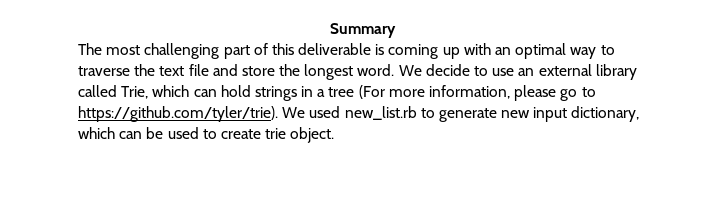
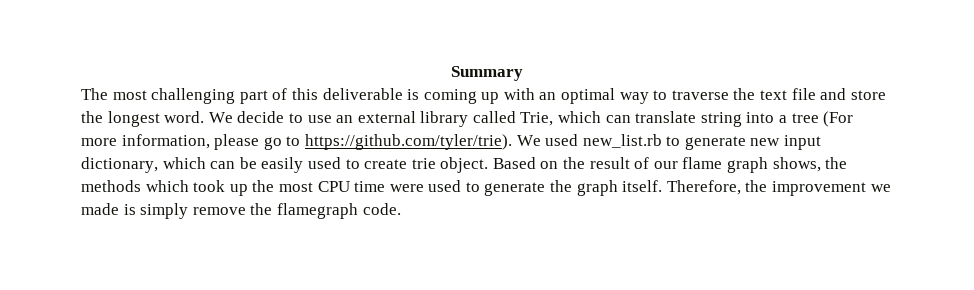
- We decide to use an external library called Trie, which can hold strings in a tree (For more information, please go to https://github.com/tyler/trie). We used new_list.rb to generate new input dictionary, which can be used to create trie object.
+ We decide to use an external library called Trie, which can translate string into a tree (For more information, please go to https://github.com/tyler/trie). We used new_list.rb to generate new input dictionary, which can be easily used to create trie object.
+ Based on the result of our flame graph shows, the methods which took up the most CPU time were used to generate the graph itself. Therefore, the improvement we made is simply remove the flamegraph code.

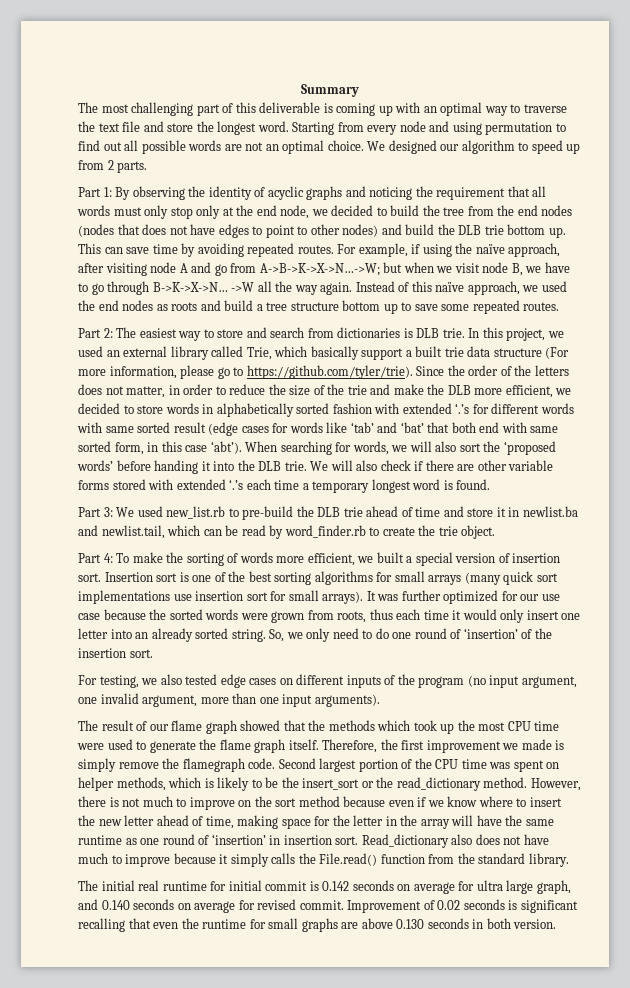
- We decide to use an external library called Trie, which can translate string into a tree (For more information, please go to https://github.com/tyler/trie). We used new_list.rb to generate new input dictionary, which can be easily used to create trie object. Based on the result of our flame graph shows, the methods which took up the most CPU time were used to generate the graph itself.
+ Starting from every node and using permutation to find out all possible words are not an optimal choice. We designed our algorithm to speed up from 2 parts.
+ Part 1: By observing the identity of acyclic graphs and noticing the requirement that all words must only stop only at the end node, we decided to build the tree from the end nodes (nodes that does not have edges to point to other nodes) and build the DLB trie bottom up. This can save time by avoiding repeated routes. For example, if using the naïve approach, after visiting node A and go from A->B->K->X->N…->W; but when we visit node B, we have to go through B->K->X->N… ->W all the way again. Instead of this naïve approach, we used the end nodes as roots and build a tree structure bottom up to save some repeated routes.
+ Part 2: The easiest way to store and search from dictionaries is DLB trie. In this project, we used an external library called Trie, which basically support a built trie data structure (For more information, please go to https://github.com/tyler/trie). Since the order of the letters does not matter, in order to reduce the size of the trie and make the DLB more efficient, we decided to store words in alphabetically sorted fashion with extended ‘.’s for different words with same sorted result (edge cases for words like ‘tab’ and ‘bat’ that both end with same sorted form, in this case ‘abt’). When searching for words, we will also sort the ‘proposed words’ before handing it into the DLB trie. We will also check if there are other variable forms stored with extended ‘.’s each time a temporary longest word is found.
+ Part 3: We used new_list.rb to pre-build the DLB trie ahead of time and store it in newlist.ba and newlist.tail, which can be read by word_finder.rb to create the trie object.
+ Part 4: To make the sorting of words more efficient, we built a special version of insertion sort. Insertion sort is one of the best sorting algorithms for small arrays (many quick sort implementations use insertion sort for small arrays). It was further optimized for our use case because the sorted words were grown from roots, thus each time it would only insert one letter into an already sorted string. So, we only need to do one round of ‘insertion’ of the insertion sort.
+ For testing, we also tested edge cases on different inputs of the program (no input argument, one invalid argument, more than one input arguments).
+ The result of our flame graph showed that the methods which took up the most CPU time were used to generate the flame graph itself.
- Therefore, the improvement we made is simply remove the flamegraph code.
+ Therefore, the first improvement we made is simply remove the flamegraph code.
+ Second largest portion of the CPU time was spent on helper methods, which is likely to be the insert_sort or the read_dictionary method. However, there is not much to improve on the sort method because even if we know where to insert the new letter ahead of time, making space for the letter in the array will have the same runtime as one round of ‘insertion’ in insertion sort. Read_dictionary also does not have much to improve because it simply calls the File.read() function from the standard library.
+ The initial real runtime for initial commit is 0.142 seconds on average for ultra large graph, and 0.140 seconds on average for revised commit. Improvement of 0.02 seconds is significant recalling that even the runtime for small graphs are above 0.130 seconds in both version.

